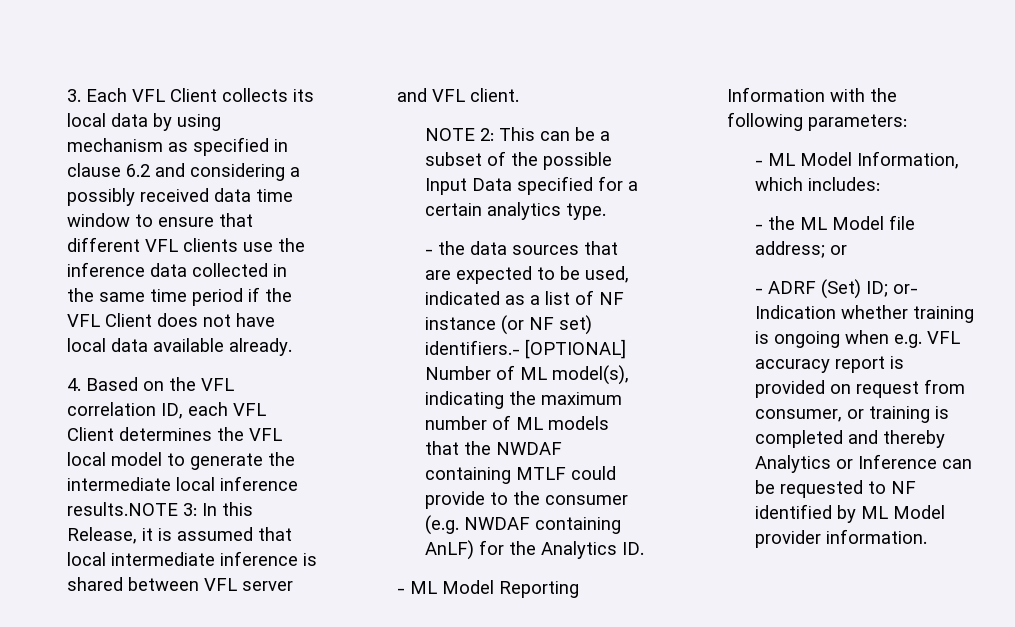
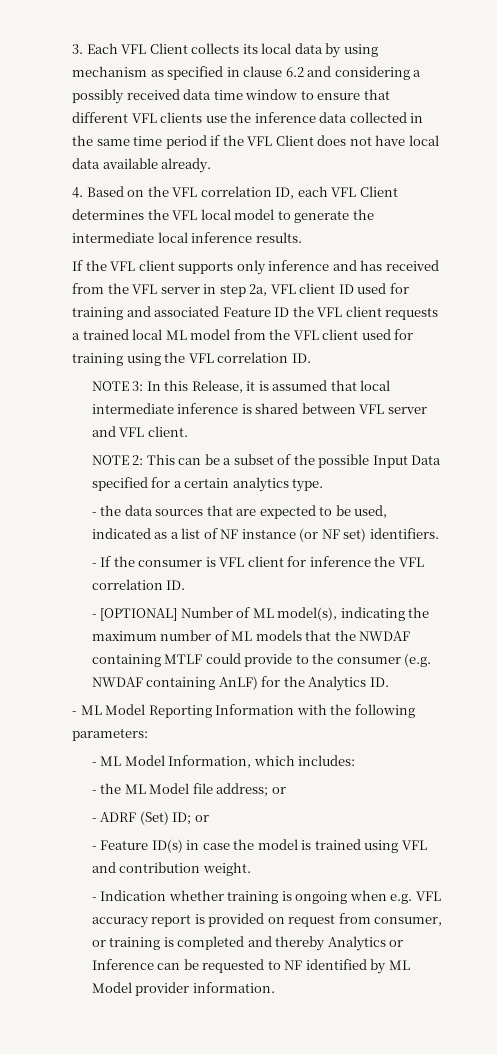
- 4. Based on the VFL correlation ID, each VFL Client determines the VFL local model to generate the intermediate local inference results.NOTE 3: In this Release, it is assumed that local intermediate inference is shared between VFL server and VFL client.
+ 4. Based on the VFL correlation ID, each VFL Client determines the VFL local model to generate the intermediate local inference results.
+ If the VFL client supports only inference and has received from the VFL server in step 2a, VFL client ID used for training and associated Feature ID the VFL client requests a trained local ML model from the VFL client used for training using the VFL correlation ID.
+ NOTE 3: In this Release, it is assumed that local intermediate inference is shared between VFL server and VFL client.
- - the data sources that are expected to be used, indicated as a list of NF instance (or NF set) identifiers.- [OPTIONAL] Number of ML model(s), indicating the maximum number of ML models that the NWDAF containing MTLF could provide to the consumer (e.g. NWDAF containing AnLF) for the Analytics ID.
+ - the data sources that are expected to be used, indicated as a list of NF instance (or NF set) identifiers.
+ - If the consumer is VFL client for inference the VFL correlation ID.
+ - [OPTIONAL] Number of ML model(s), indicating the maximum number of ML models that the NWDAF containing MTLF could provide to the consumer (e.g. NWDAF containing AnLF) for the Analytics ID.
- - ADRF (Set) ID; or- Indication whether training is ongoing when e.g. VFL accuracy report is provided on request from consumer, or training is completed and thereby Analytics or Inference can be requested to NF identified by ML Model provider information.
+ - ADRF (Set) ID; or
+ - Feature ID(s) in case the model is trained using VFL and contribution weight.
+ - Indication whether training is ongoing when e.g. VFL accuracy report is provided on request from consumer, or training is completed and thereby Analytics or Inference can be requested to NF identified by ML Model provider information.

